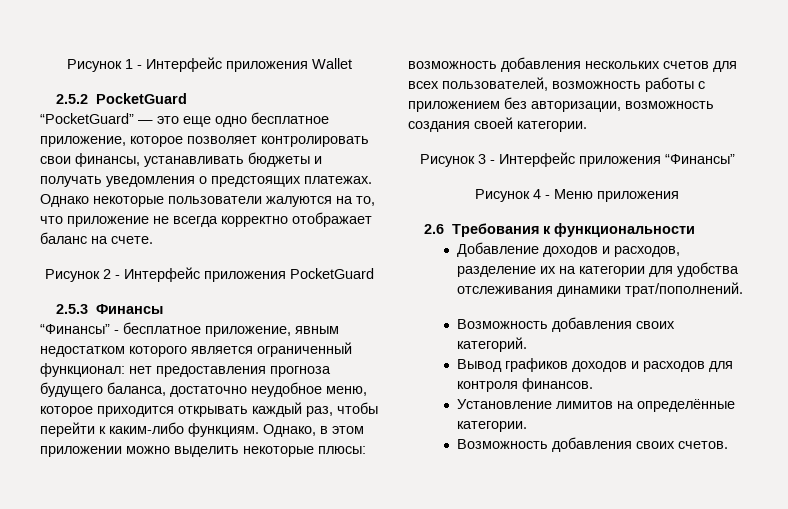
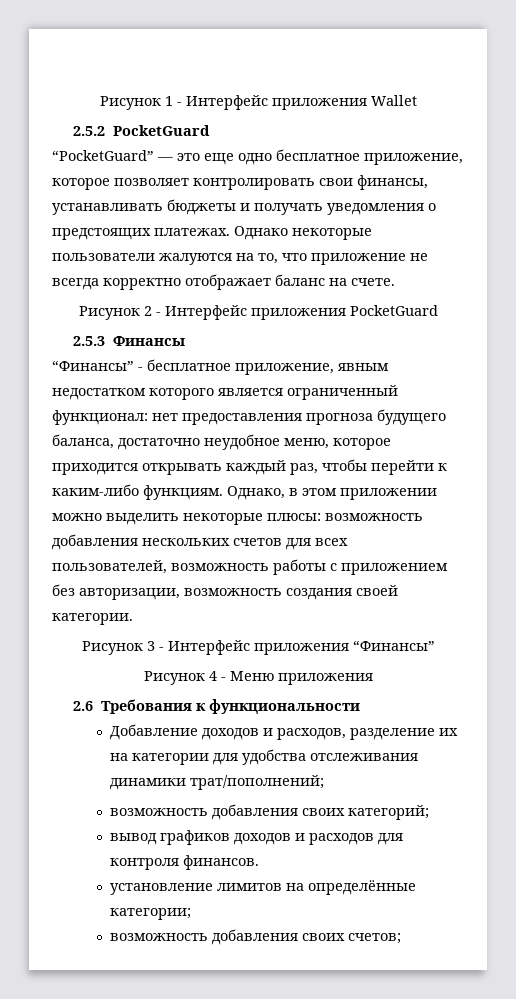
- Добавление доходов и расходов, разделение их на категории для удобства отслеживания динамики трат/пополнений.
- Возможность добавления своих категорий.
- Вывод графиков доходов и расходов для контроля финансов.
+ Добавление доходов и расходов, разделение их на категории для удобства отслеживания динамики трат/пополнений;
+ возможность добавления своих категорий;
+ вывод графиков доходов и расходов для контроля финансов.
- Установление лимитов на определённые категории.
- Возможность добавления своих счетов.
+ установление лимитов на определённые категории;
+ возможность добавления своих счетов;

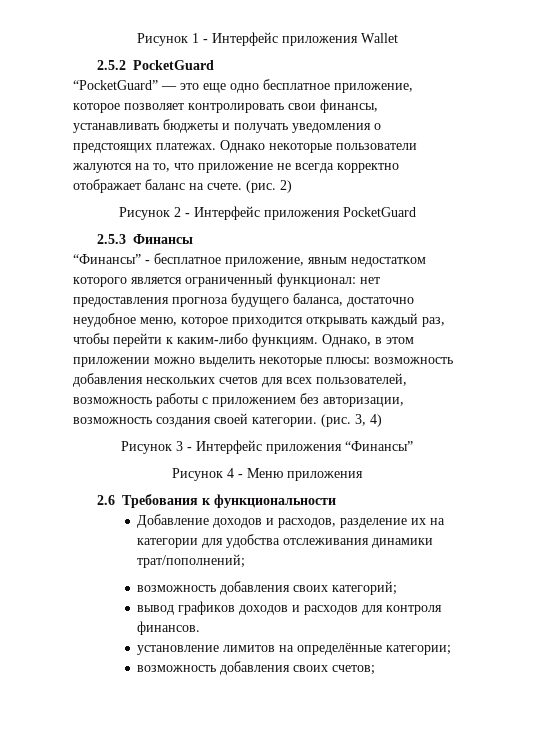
+ (рис. 2)
+ (рис. 3, 4)

